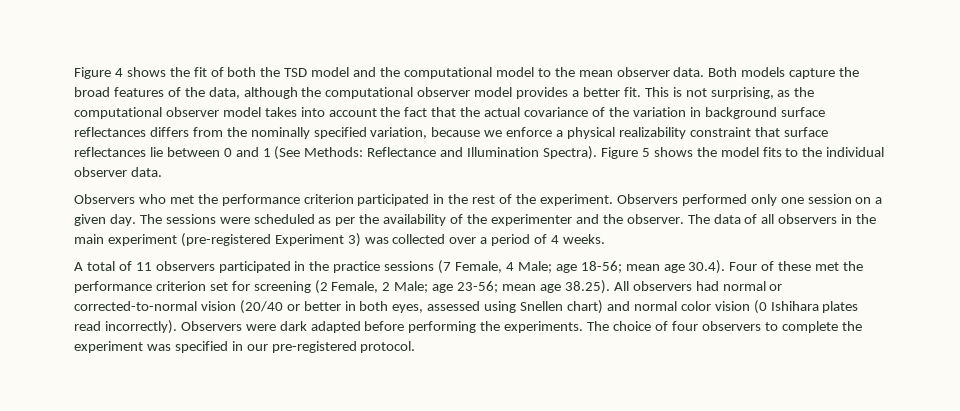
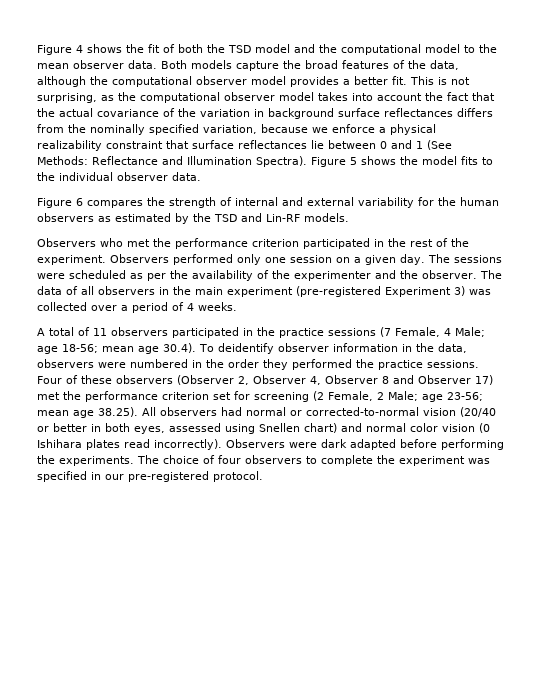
+ Figure 6 compares the strength of internal and external variability for the human observers as estimated by the TSD and Lin-RF models.
- mean age 30.4). Four of these met the performance criterion set for screening (2 Female, 2 Male;
+ mean age 30.4). To deidentify observer information in the data, observers were numbered in the order they performed the practice sessions. Four of these observers (Observer 2, Observer 4, Observer 8 and Observer 17) met the performance criterion set for screening (2 Female, 2 Male;

